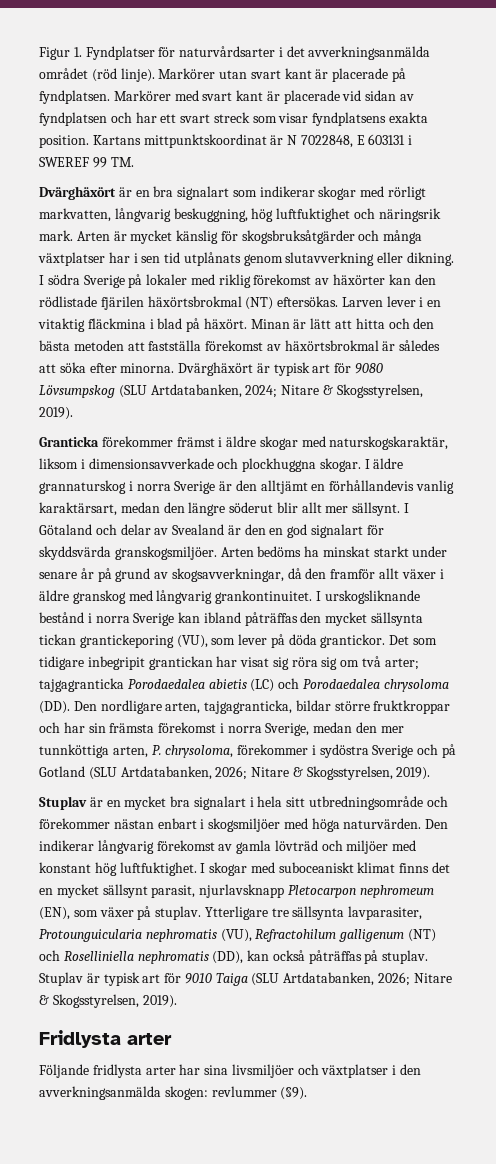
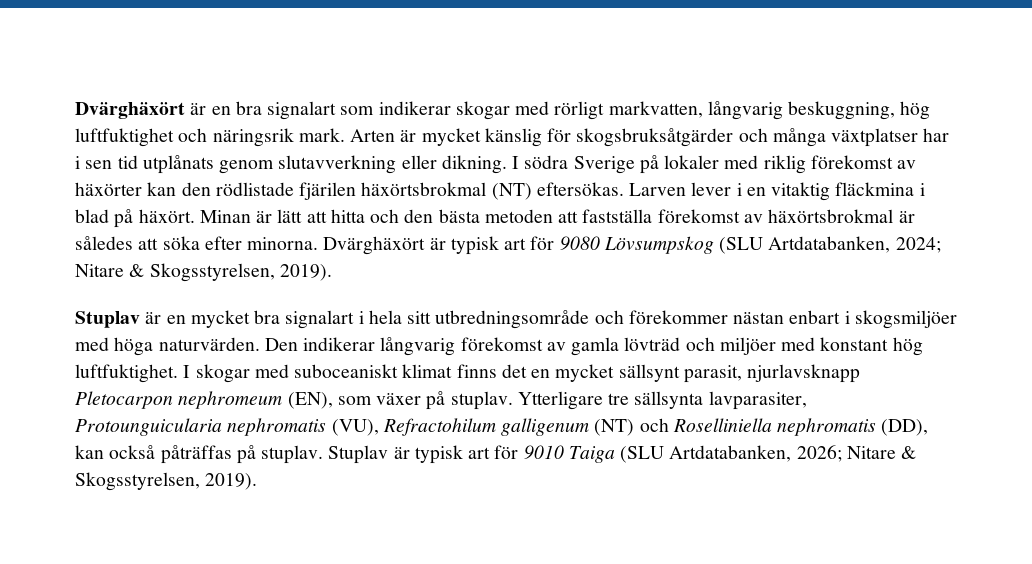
- Figur 1. Fyndplatser för naturvårdsarter i det avverkningsanmälda området (röd linje). Markörer utan svart kant är placerade på fyndplatsen. Markörer med svart kant är placerade vid sidan av fyndplatsen och har ett svart streck som visar fyndplatsens exakta position. Kartans mittpunktskoordinat är N 7022848, E 603131 i SWEREF 99 TM.
- Granticka förekommer främst i äldre skogar med naturskogskaraktär, liksom i dimensionsavverkade och plockhuggna skogar. I äldre grannaturskog i norra Sverige är den alltjämt en förhållandevis vanlig karaktärsart, medan den längre söderut blir allt mer sällsynt. I Götaland och delar av Svealand är den en god signalart för skyddsvärda granskogsmiljöer. Arten bedöms ha minskat starkt under senare år på grund av skogsavverkningar, då den framför allt växer i äldre granskog med långvarig grankontinuitet. I urskogsliknande bestånd i norra Sverige kan ibland påträffas den mycket sällsynta tickan grantickeporing (VU), som lever på döda grantickor. Det som tidigare inbegripit grantickan har visat sig röra sig om två arter; tajgagranticka Porodaedalea abietis (LC) och Porodaedalea chrysoloma (DD). Den nordligare arten, tajgagranticka, bildar större fruktkroppar och har sin främsta förekomst i norra Sverige, medan den mer tunnköttiga arten, P. chrysoloma, förekommer i sydöstra Sverige och på Gotland (SLU Artdatabanken, 2026; Nitare & Skogsstyrelsen, 2019).
- Fridlysta arter
- Följande fridlysta arter har sina livsmiljöer och växtplatser i den avverkningsanmälda skogen: revlummer (§9).

